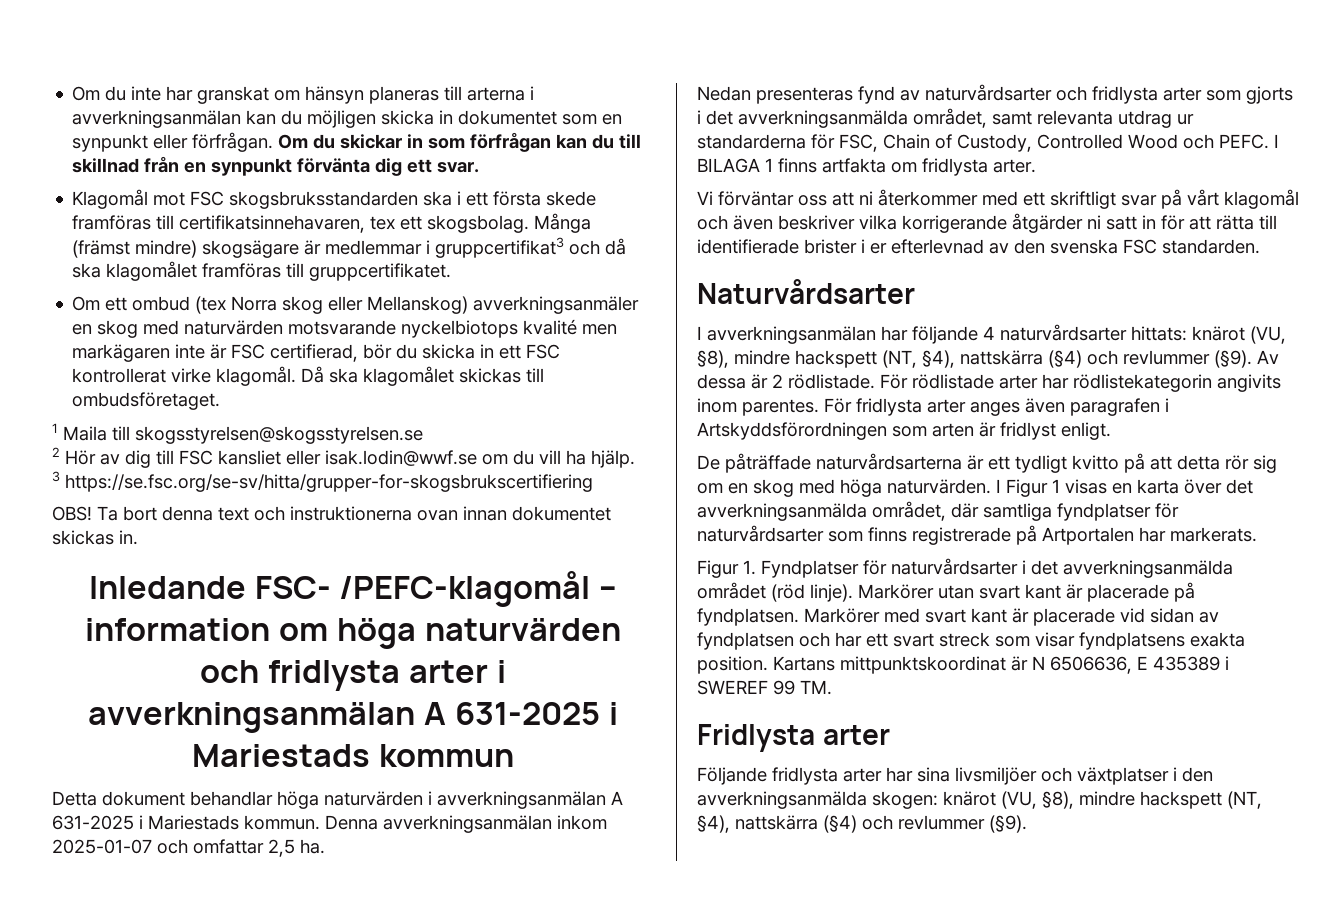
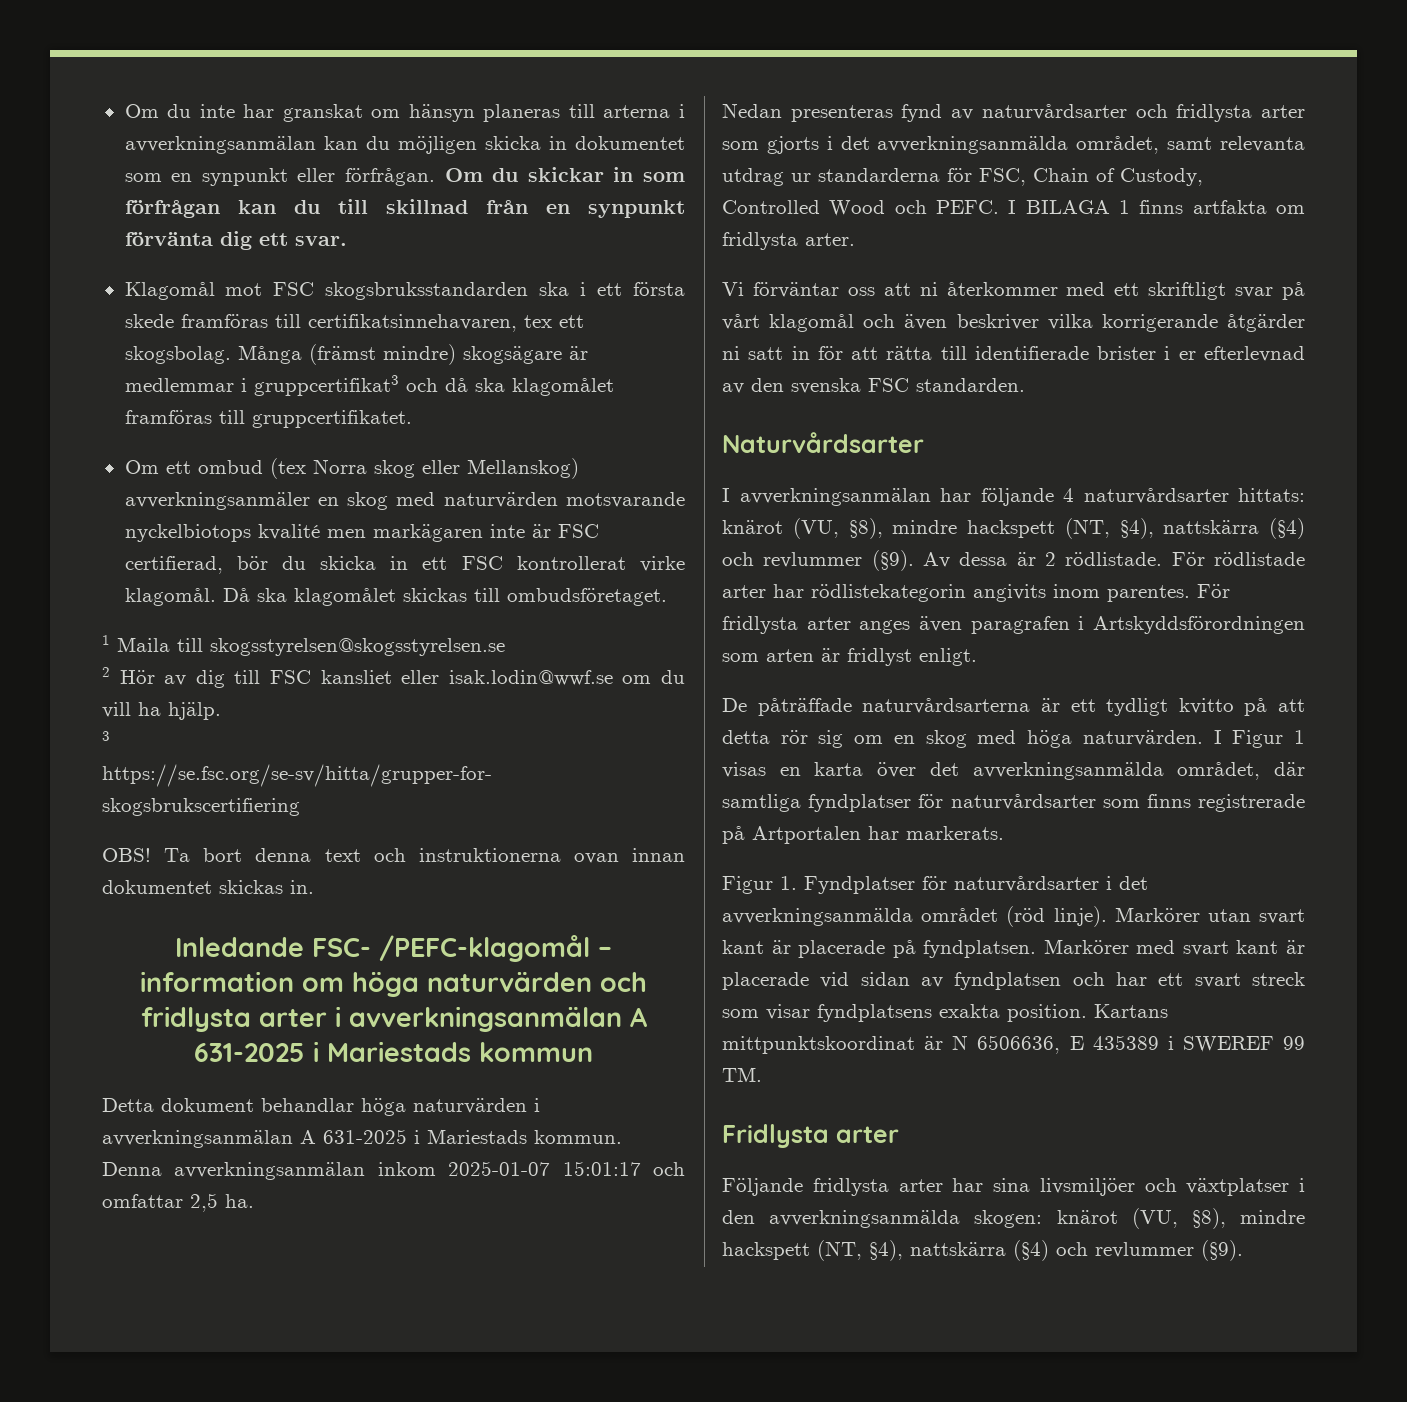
- Denna avverkningsanmälan inkom 2025-01-07 och omfattar 2,5 ha.
+ Denna avverkningsanmälan inkom 2025-01-07 15:01:17 och omfattar 2,5 ha.

